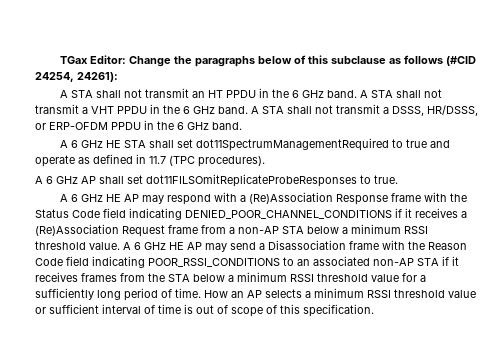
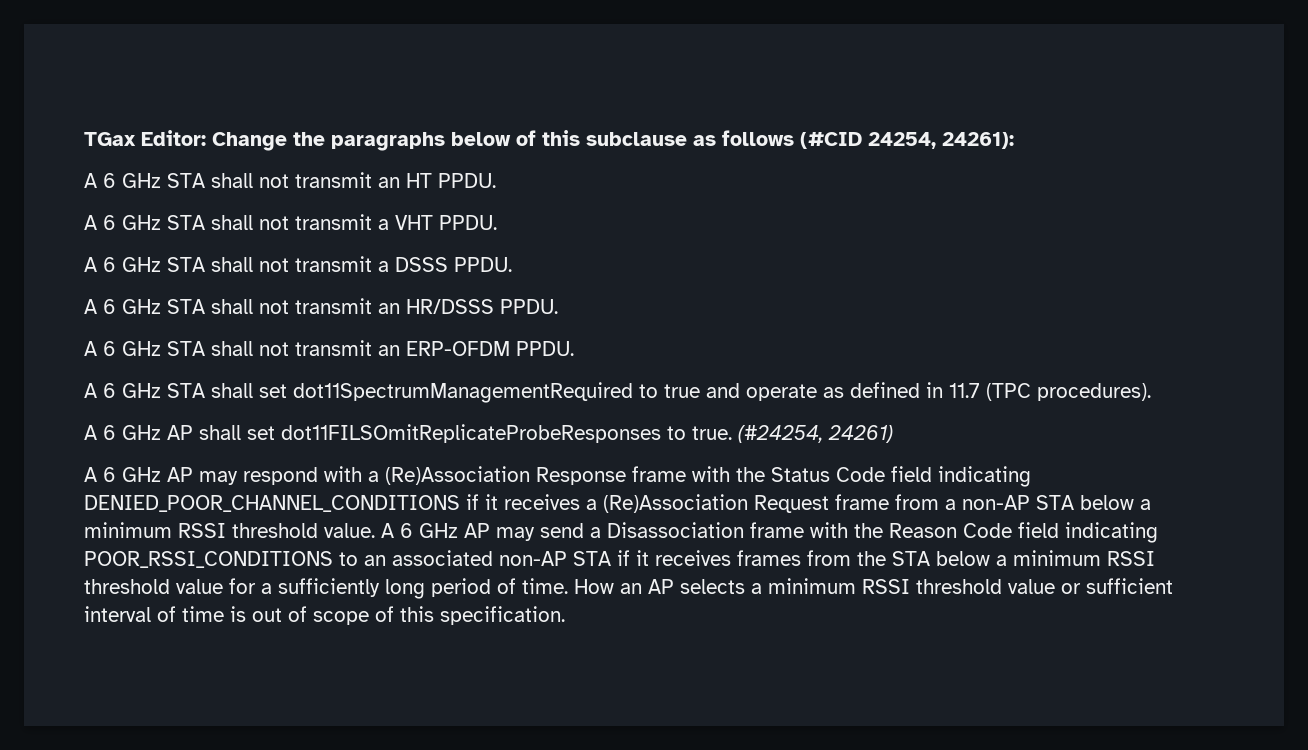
- A STA shall not transmit an HT PPDU in the 6 GHz band. A STA shall not transmit a VHT PPDU in the 6 GHz band. A STA shall not transmit a DSSS, HR/DSSS, or ERP-OFDM PPDU in the 6 GHz band.
- A 6 GHz HE STA shall set dot11SpectrumManagementRequired to true and operate as defined in 11.7 (TPC procedures).
+ A 6 GHz STA shall not transmit an HT PPDU.
+ A 6 GHz STA shall not transmit a VHT PPDU.
+ A 6 GHz STA shall not transmit a DSSS PPDU.
+ A 6 GHz STA shall not transmit an HR/DSSS PPDU.
+ A 6 GHz STA shall not transmit an ERP-OFDM PPDU.
+ A 6 GHz STA shall set dot11SpectrumManagementRequired to true and operate as defined in 11.7 (TPC procedures).
- A 6 GHz AP shall set dot11FILSOmitReplicateProbeResponses to true.
- A 6 GHz HE AP may respond with a (Re)Association Response frame with the Status Code field indicating DENIED_POOR_CHANNEL_CONDITIONS if it receives a (Re)Association Request frame from a non-AP STA below a minimum RSSI threshold value.
+ A 6 GHz AP shall set dot11FILSOmitReplicateProbeResponses to true. (#24254, 24261)
+ A 6 GHz AP may respond with a (Re)Association Response frame with the Status Code field indicating DENIED_POOR_CHANNEL_CONDITIONS if it receives a (Re)Association Request frame from a non-AP STA below a minimum RSSI threshold value.
- A 6 GHz HE AP may send a Disassociation frame with the Reason Code field indicating POOR_RSSI_CONDITIONS to an associated non-AP STA if it receives frames from the STA below a minimum RSSI threshold value for a sufficiently long period of time.
+ A 6 GHz AP may send a Disassociation frame with the Reason Code field indicating POOR_RSSI_CONDITIONS to an associated non-AP STA if it receives frames from the STA below a minimum RSSI threshold value for a sufficiently long period of time.

